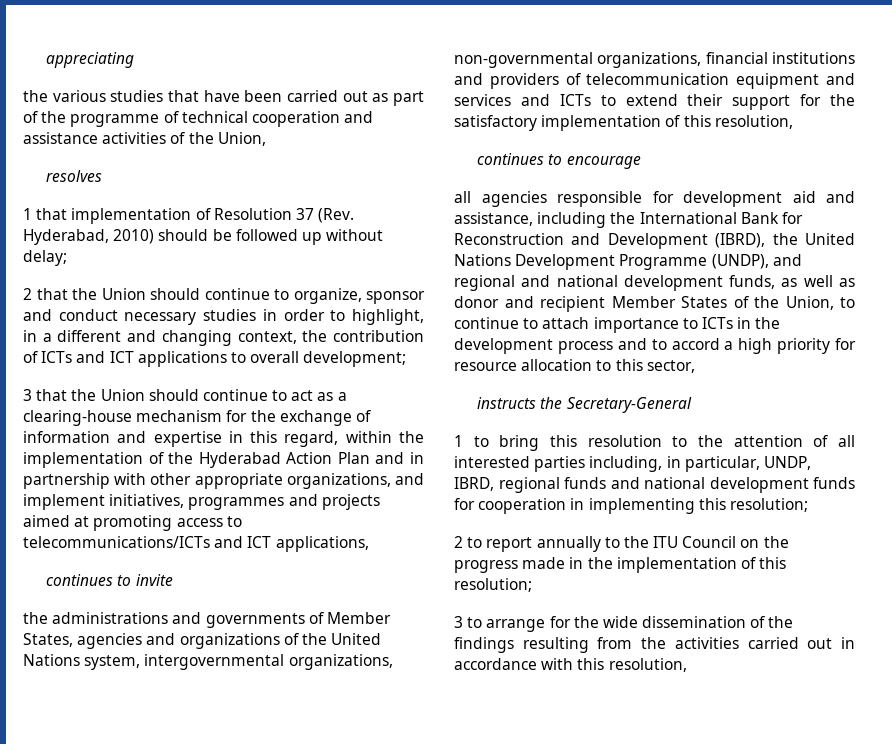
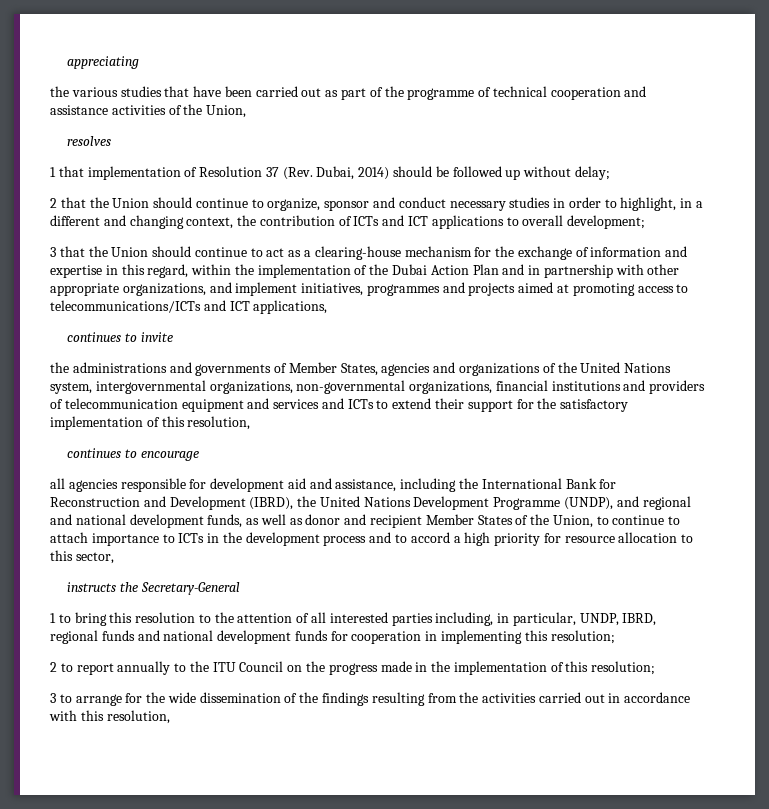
- 1 that implementation of Resolution 37 (Rev. Hyderabad, 2010) should be followed up without delay;
+ 1 that implementation of Resolution 37 (Rev. Dubai, 2014) should be followed up without delay;
- 3 that the Union should continue to act as a clearing-house mechanism for the exchange of information and expertise in this regard, within the implementation of the Hyderabad Action Plan and in partnership with other appropriate organizations, and implement initiatives, programmes and projects aimed at promoting access to telecommunications/ICTs and ICT applications,
+ 3 that the Union should continue to act as a clearing-house mechanism for the exchange of information and expertise in this regard, within the implementation of the Dubai Action Plan and in partnership with other appropriate organizations, and implement initiatives, programmes and projects aimed at promoting access to telecommunications/ICTs and ICT applications,

